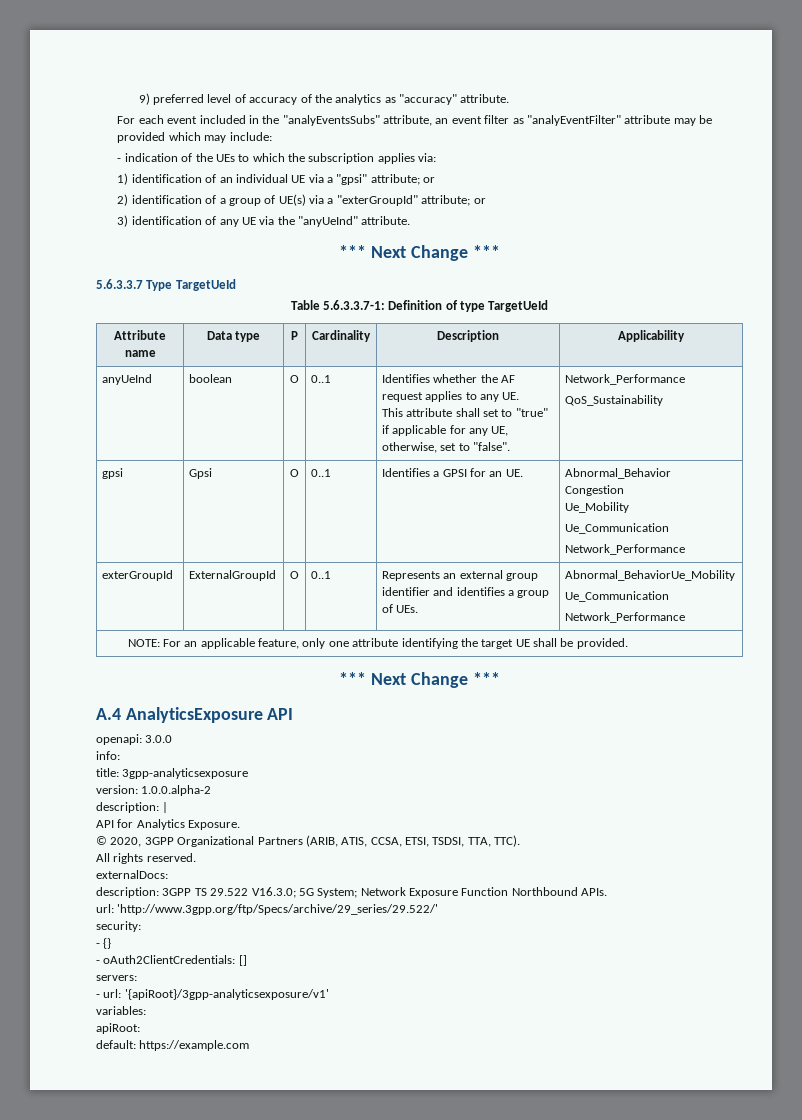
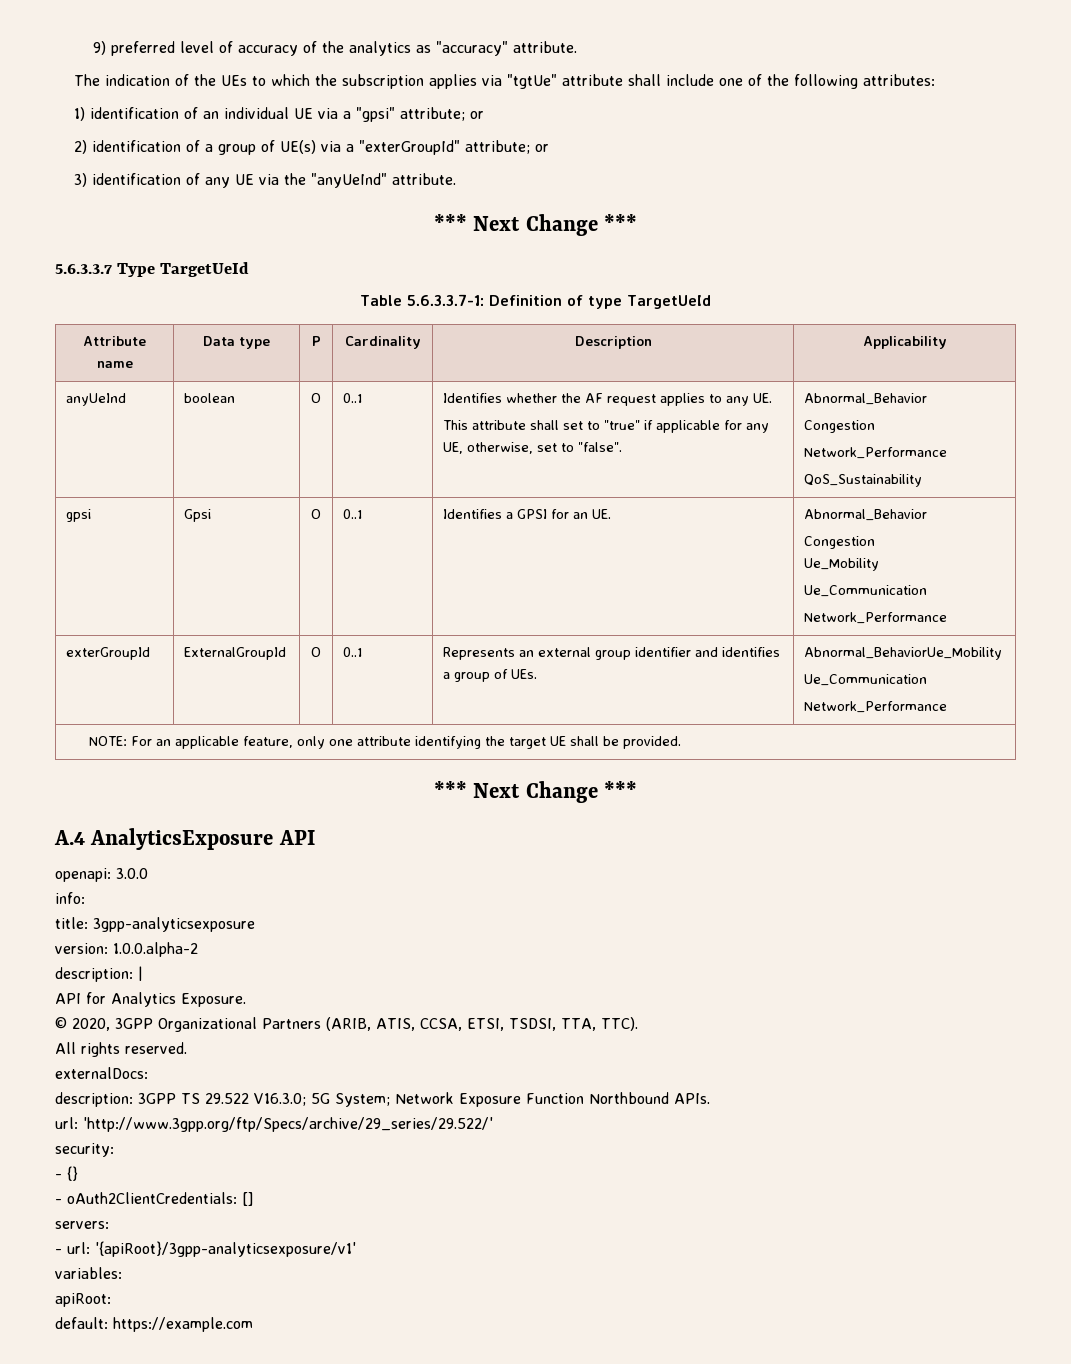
- For each event included in the "analyEventsSubs" attribute, an event filter as "analyEventFilter" attribute may be provided which may include:
- - indication of the UEs to which the subscription applies via:
+ The indication of the UEs to which the subscription applies via "tgtUe" attribute shall include one of the following attributes:
  anyUeInd | boolean | O | 0..1 | Identifies whether the AF request applies to any UE.
- This attribute shall set to "true" if applicable for any UE, otherwise, set to "false". | Network_Performance
+ This attribute shall set to "true" if applicable for any UE, otherwise, set to "false". | Abnormal_Behavior
+ Congestion
+ Network_Performance

